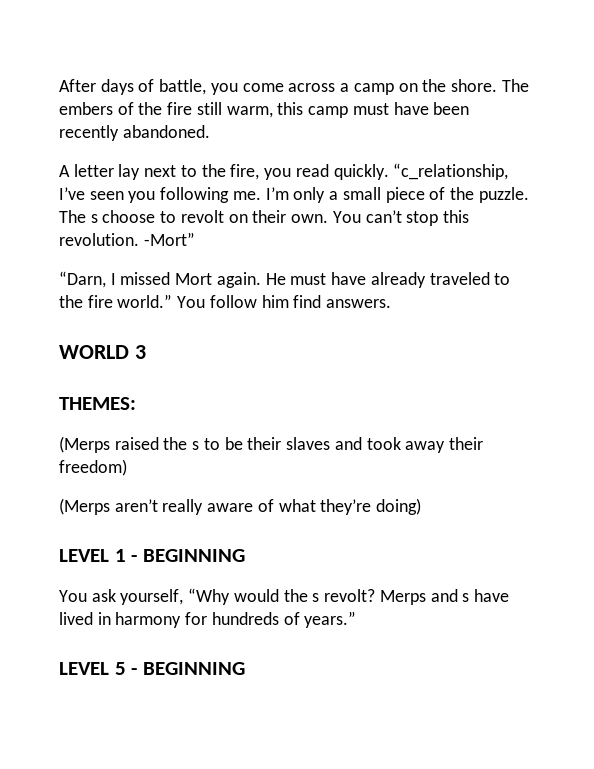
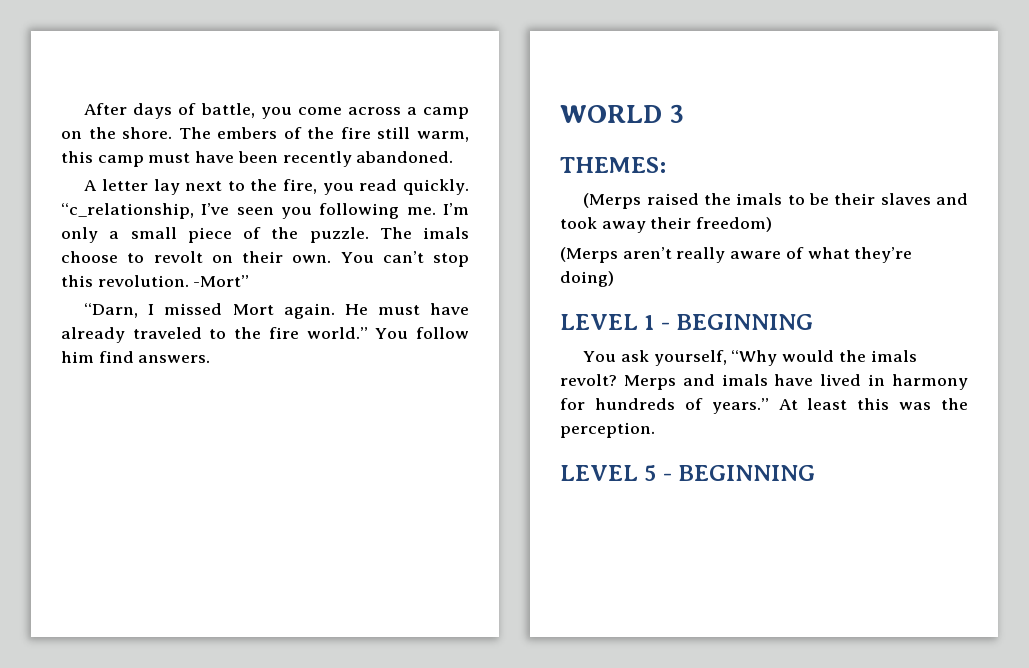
- The s choose to revolt on their own.
+ The imals choose to revolt on their own.
- (Merps raised the s to be their slaves and took away their freedom)
+ (Merps raised the imals to be their slaves and took away their freedom)
- You ask yourself, “Why would the s revolt?
+ You ask yourself, “Why would the imals revolt?
- Merps and s have lived in harmony for hundreds of years.”
+ Merps and imals have lived in harmony for hundreds of years.” At least this was the perception.

